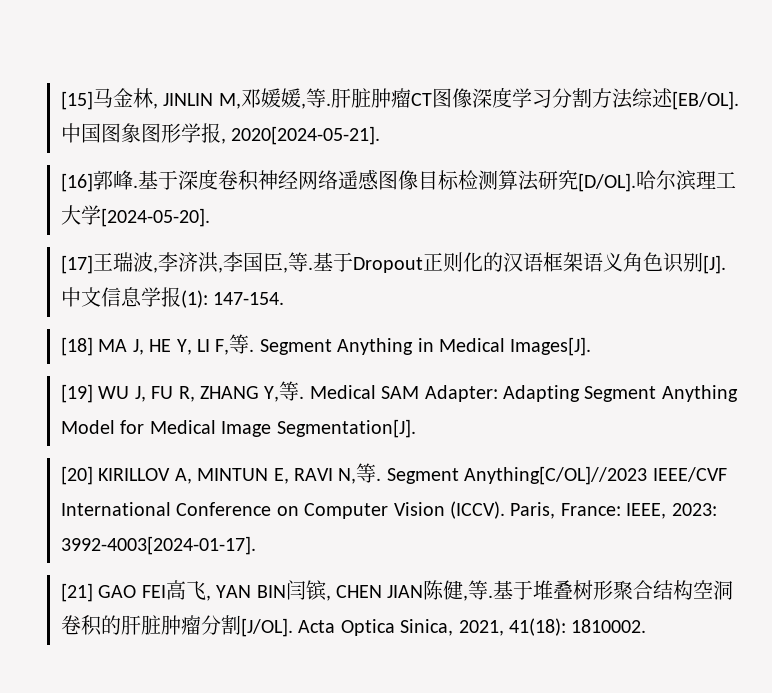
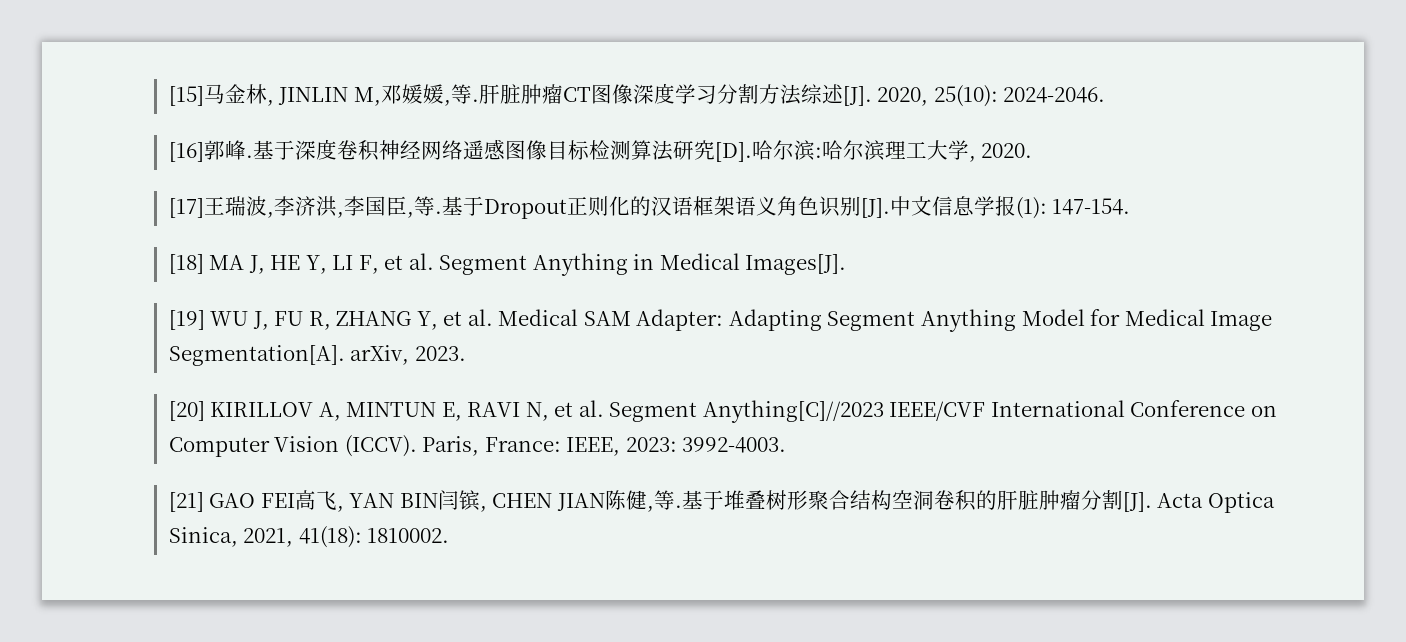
- 肝脏肿瘤CT图像深度学习分割方法综述[EB/OL].中国图象图形学报, 2020[2024-05-21].
+ 肝脏肿瘤CT图像深度学习分割方法综述[J]. 2020, 25(10): 2024-2046.
- 基于深度卷积神经网络遥感图像目标检测算法研究[D/OL].哈尔滨理工大学[2024-05-20].
+ 基于深度卷积神经网络遥感图像目标检测算法研究[D].哈尔滨:哈尔滨理工大学, 2020.
- [18] MA J, HE Y, LI F,等. Segment Anything in Medical Images[J].
+ [18] MA J, HE Y, LI F, et al. Segment Anything in Medical Images[J].
- [19] WU J, FU R, ZHANG Y,等. Medical SAM Adapter: Adapting Segment Anything Model for Medical Image Segmentation[J].
+ [19] WU J, FU R, ZHANG Y, et al. Medical SAM Adapter: Adapting Segment Anything Model for Medical Image Segmentation[A]. arXiv, 2023.
- [20] KIRILLOV A, MINTUN E, RAVI N,等. Segment Anything[C/OL]//2023 IEEE/CVF International Conference on Computer Vision (ICCV).
+ [20] KIRILLOV A, MINTUN E, RAVI N, et al. Segment Anything[C]//2023 IEEE/CVF International Conference on Computer Vision (ICCV).
- Paris, France: IEEE, 2023: 3992-4003[2024-01-17].
+ Paris, France: IEEE, 2023: 3992-4003.
- 基于堆叠树形聚合结构空洞卷积的肝脏肿瘤分割[J/OL]. Acta Optica Sinica, 2021, 41(18): 1810002.
+ 基于堆叠树形聚合结构空洞卷积的肝脏肿瘤分割[J]. Acta Optica Sinica, 2021, 41(18): 1810002.

